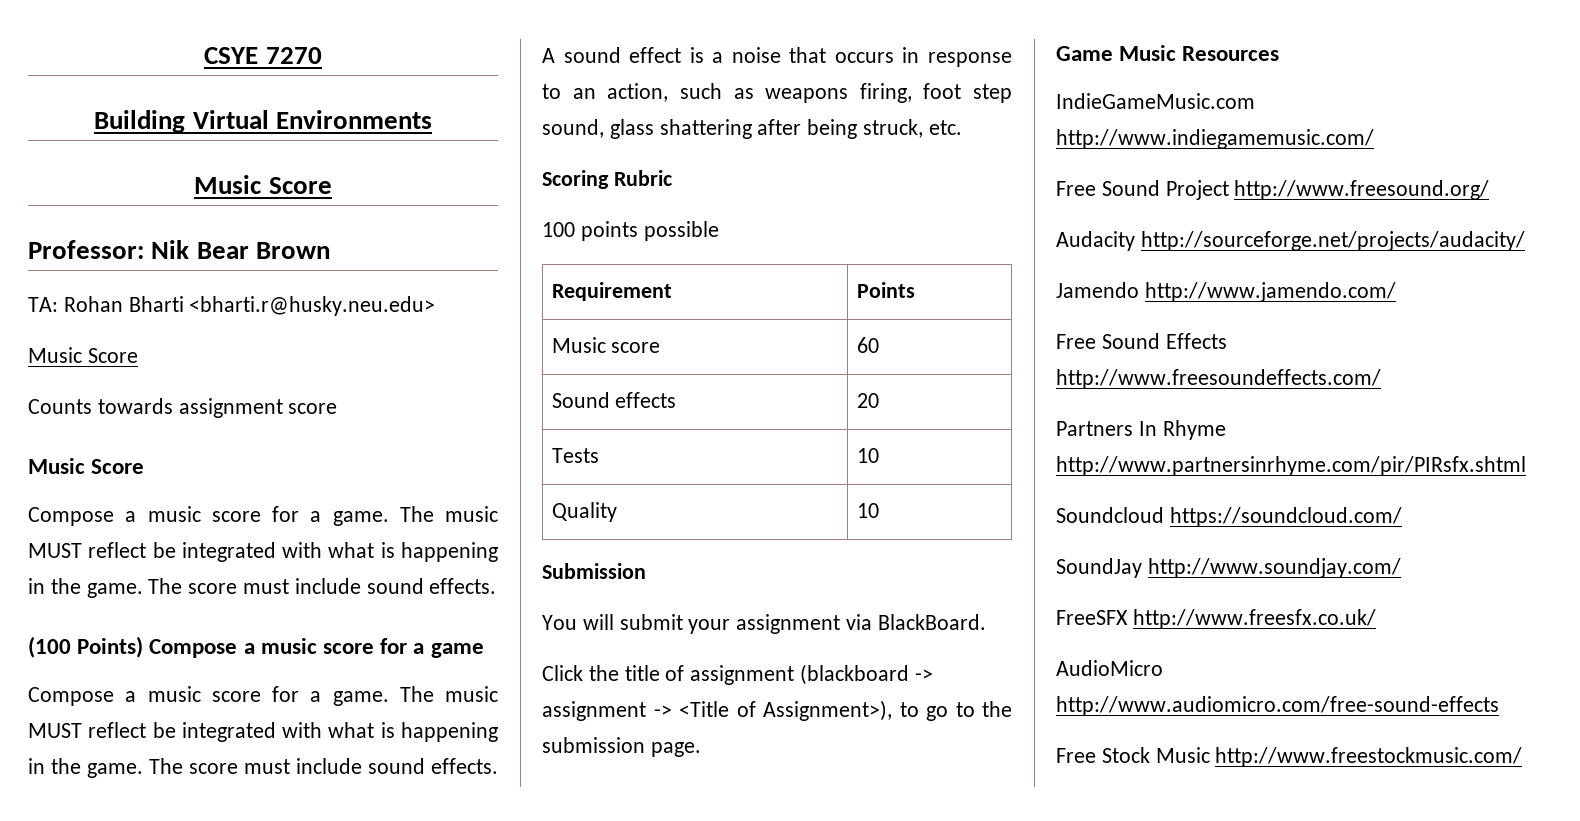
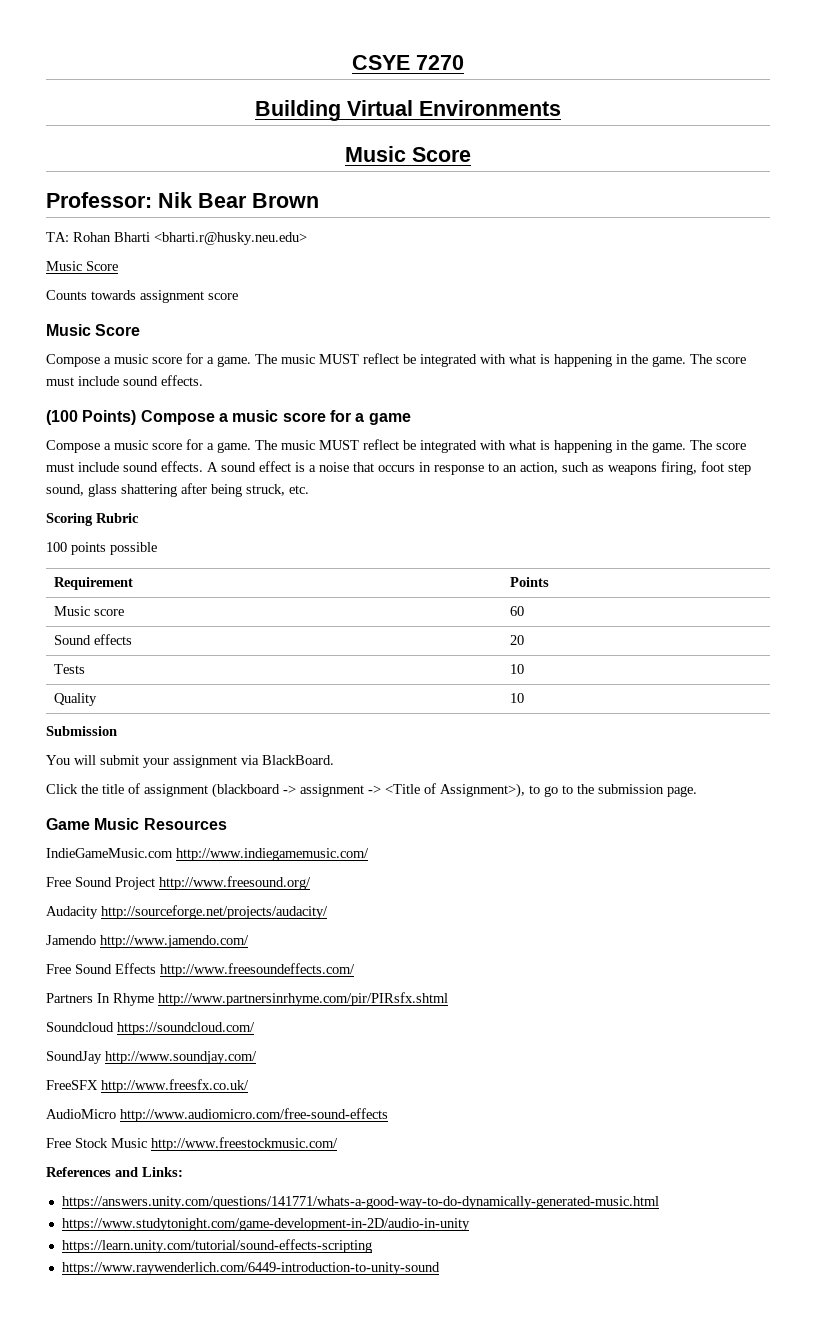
+ References and Links:
+ https://answers.unity.com/questions/141771/whats-a-good-way-to-do-dynamically-generated-music.html
+ https://www.studytonight.com/game-development-in-2D/audio-in-unity
+ https://learn.unity.com/tutorial/sound-effects-scripting
+ https://www.raywenderlich.com/6449-introduction-to-unity-sound

